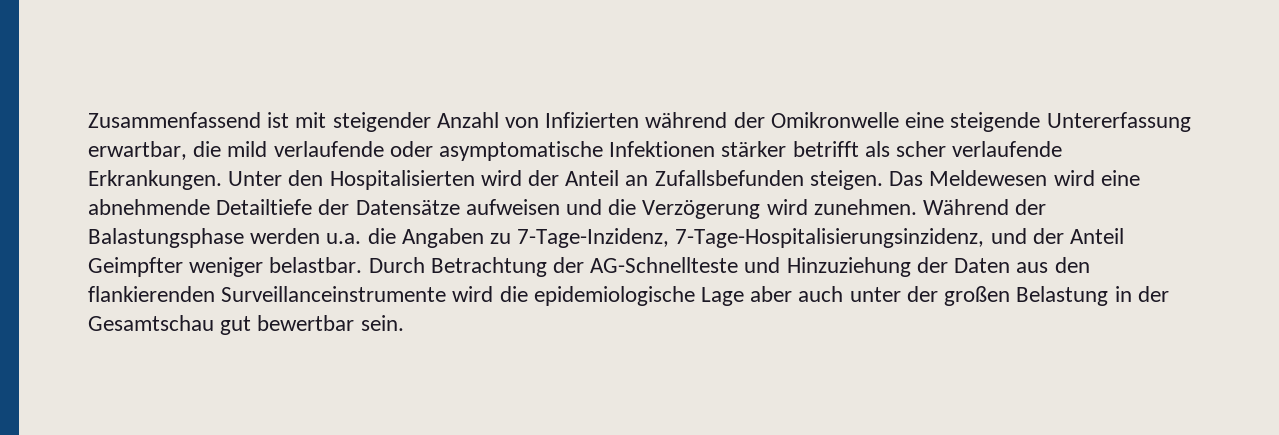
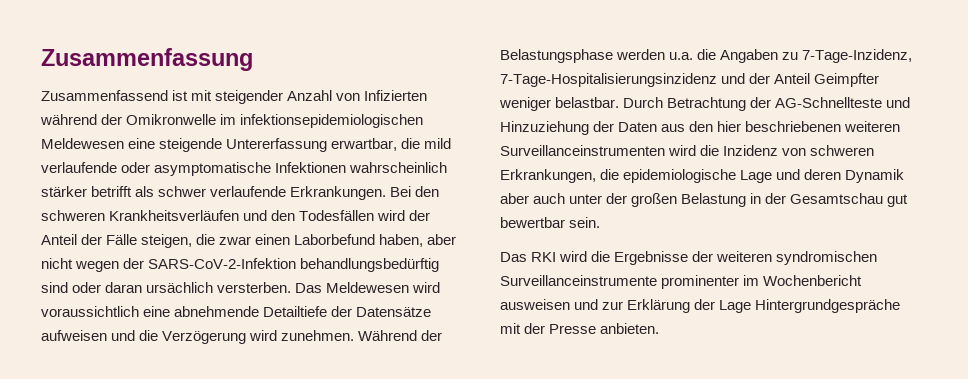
+ Zusammenfassung
- Zusammenfassend ist mit steigender Anzahl von Infizierten während der Omikronwelle eine steigende Untererfassung erwartbar, die mild verlaufende oder asymptomatische Infektionen stärker betrifft als scher verlaufende Erkrankungen.
+ Zusammenfassend ist mit steigender Anzahl von Infizierten während der Omikronwelle im infektionsepidemiologischen Meldewesen eine steigende Untererfassung erwartbar, die mild verlaufende oder asymptomatische Infektionen wahrscheinlich stärker betrifft als schwer verlaufende Erkrankungen.
- Unter den Hospitalisierten wird der Anteil an Zufallsbefunden steigen.
+ Bei den schweren Krankheitsverläufen und den Todesfällen wird der Anteil der Fälle steigen, die zwar einen Laborbefund haben, aber nicht wegen der SARS-CoV-2-Infektion behandlungsbedürftig sind oder daran ursächlich versterben.
- Das Meldewesen wird eine abnehmende Detailtiefe der Datensätze aufweisen und die Verzögerung wird zunehmen.
+ Das Meldewesen wird voraussichtlich eine abnehmende Detailtiefe der Datensätze aufweisen und die Verzögerung wird zunehmen.
- Während der Balastungsphase werden u.a. die Angaben zu 7-Tage-Inzidenz, 7-Tage-Hospitalisierungsinzidenz, und der Anteil Geimpfter weniger belastbar.
+ Während der Belastungsphase werden u.a. die Angaben zu 7-Tage-Inzidenz, 7-Tage-Hospitalisierungsinzidenz und der Anteil Geimpfter weniger belastbar.
- Durch Betrachtung der AG-Schnellteste und Hinzuziehung der Daten aus den flankierenden Surveillanceinstrumente wird die epidemiologische Lage aber auch unter der großen Belastung in der Gesamtschau gut bewertbar sein.
+ Durch Betrachtung der AG-Schnellteste und Hinzuziehung der Daten aus den hier beschriebenen weiteren Surveillanceinstrumenten wird die Inzidenz von schweren Erkrankungen, die epidemiologische Lage und deren Dynamik aber auch unter der großen Belastung in der Gesamtschau gut bewertbar sein.
+ Das RKI wird die Ergebnisse der weiteren syndromischen Surveillanceinstrumente prominenter im Wochenbericht ausweisen und zur Erklärung der Lage Hintergrundgespräche mit der Presse anbieten.

